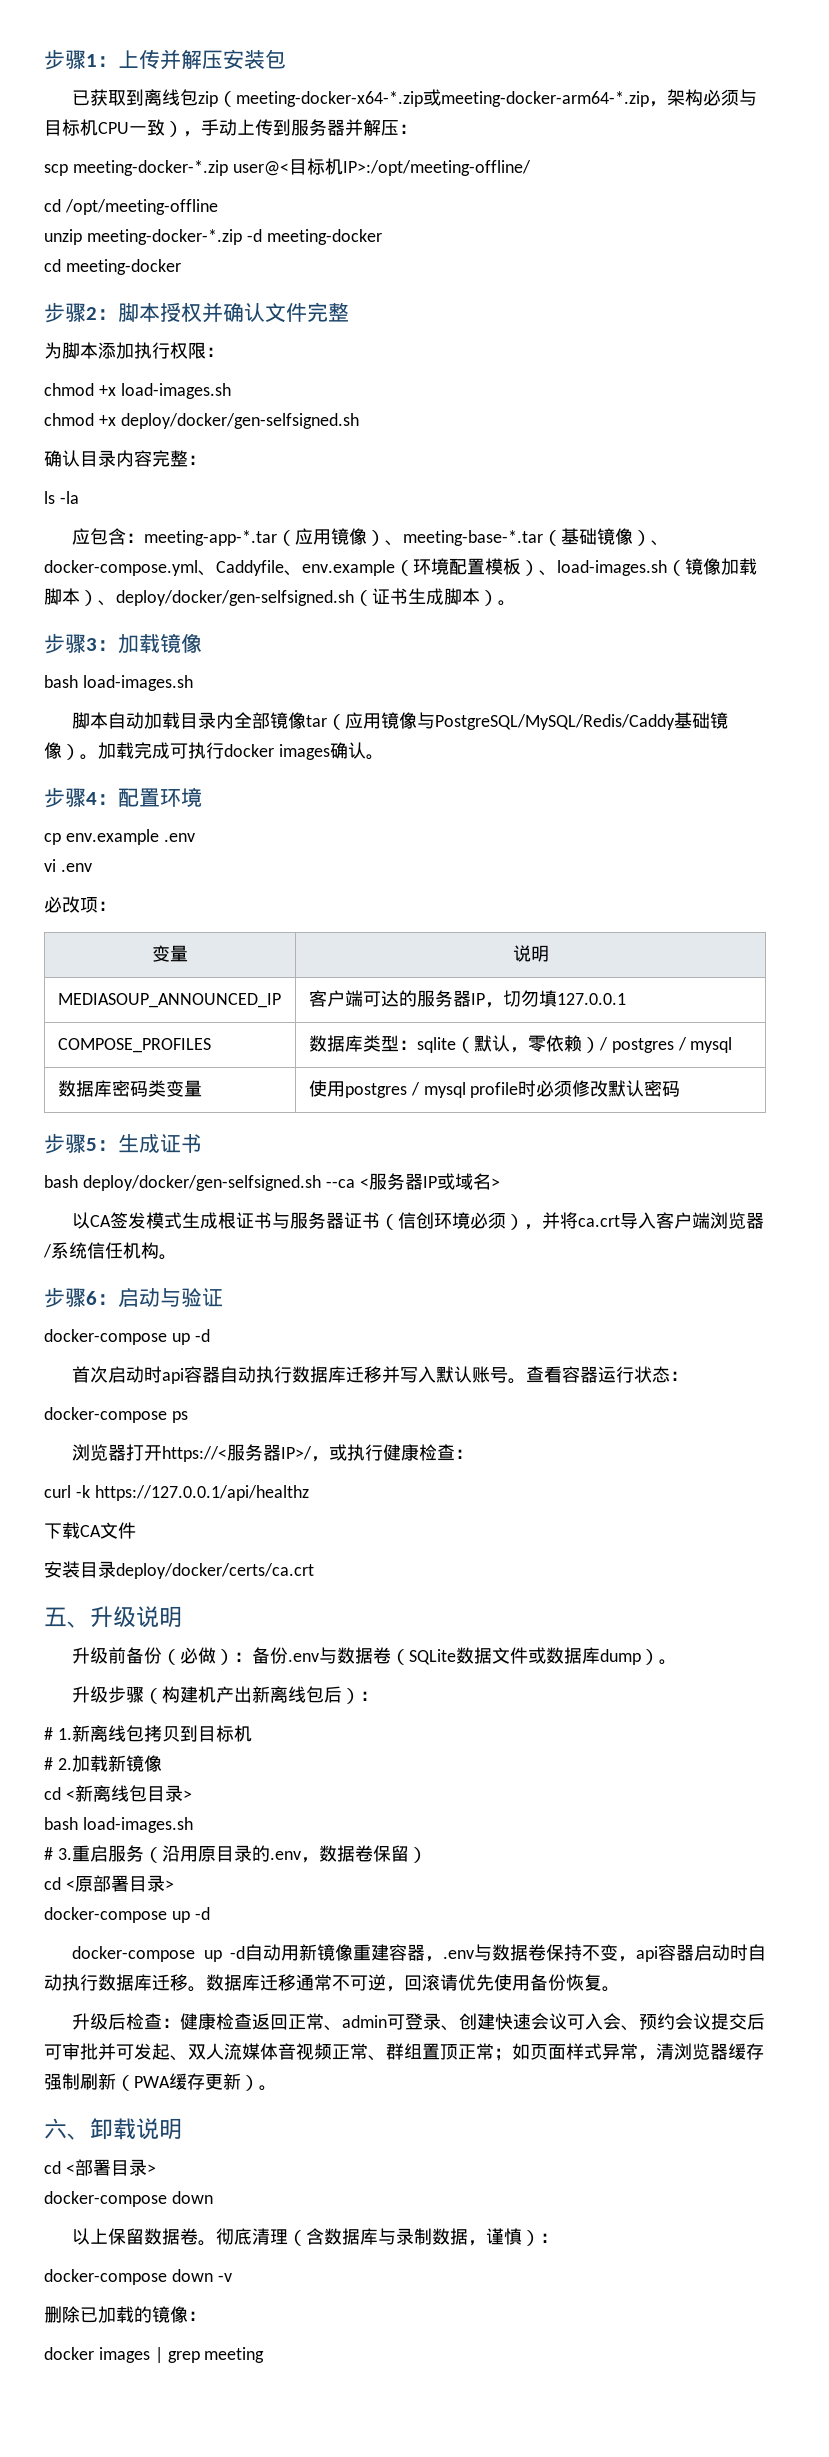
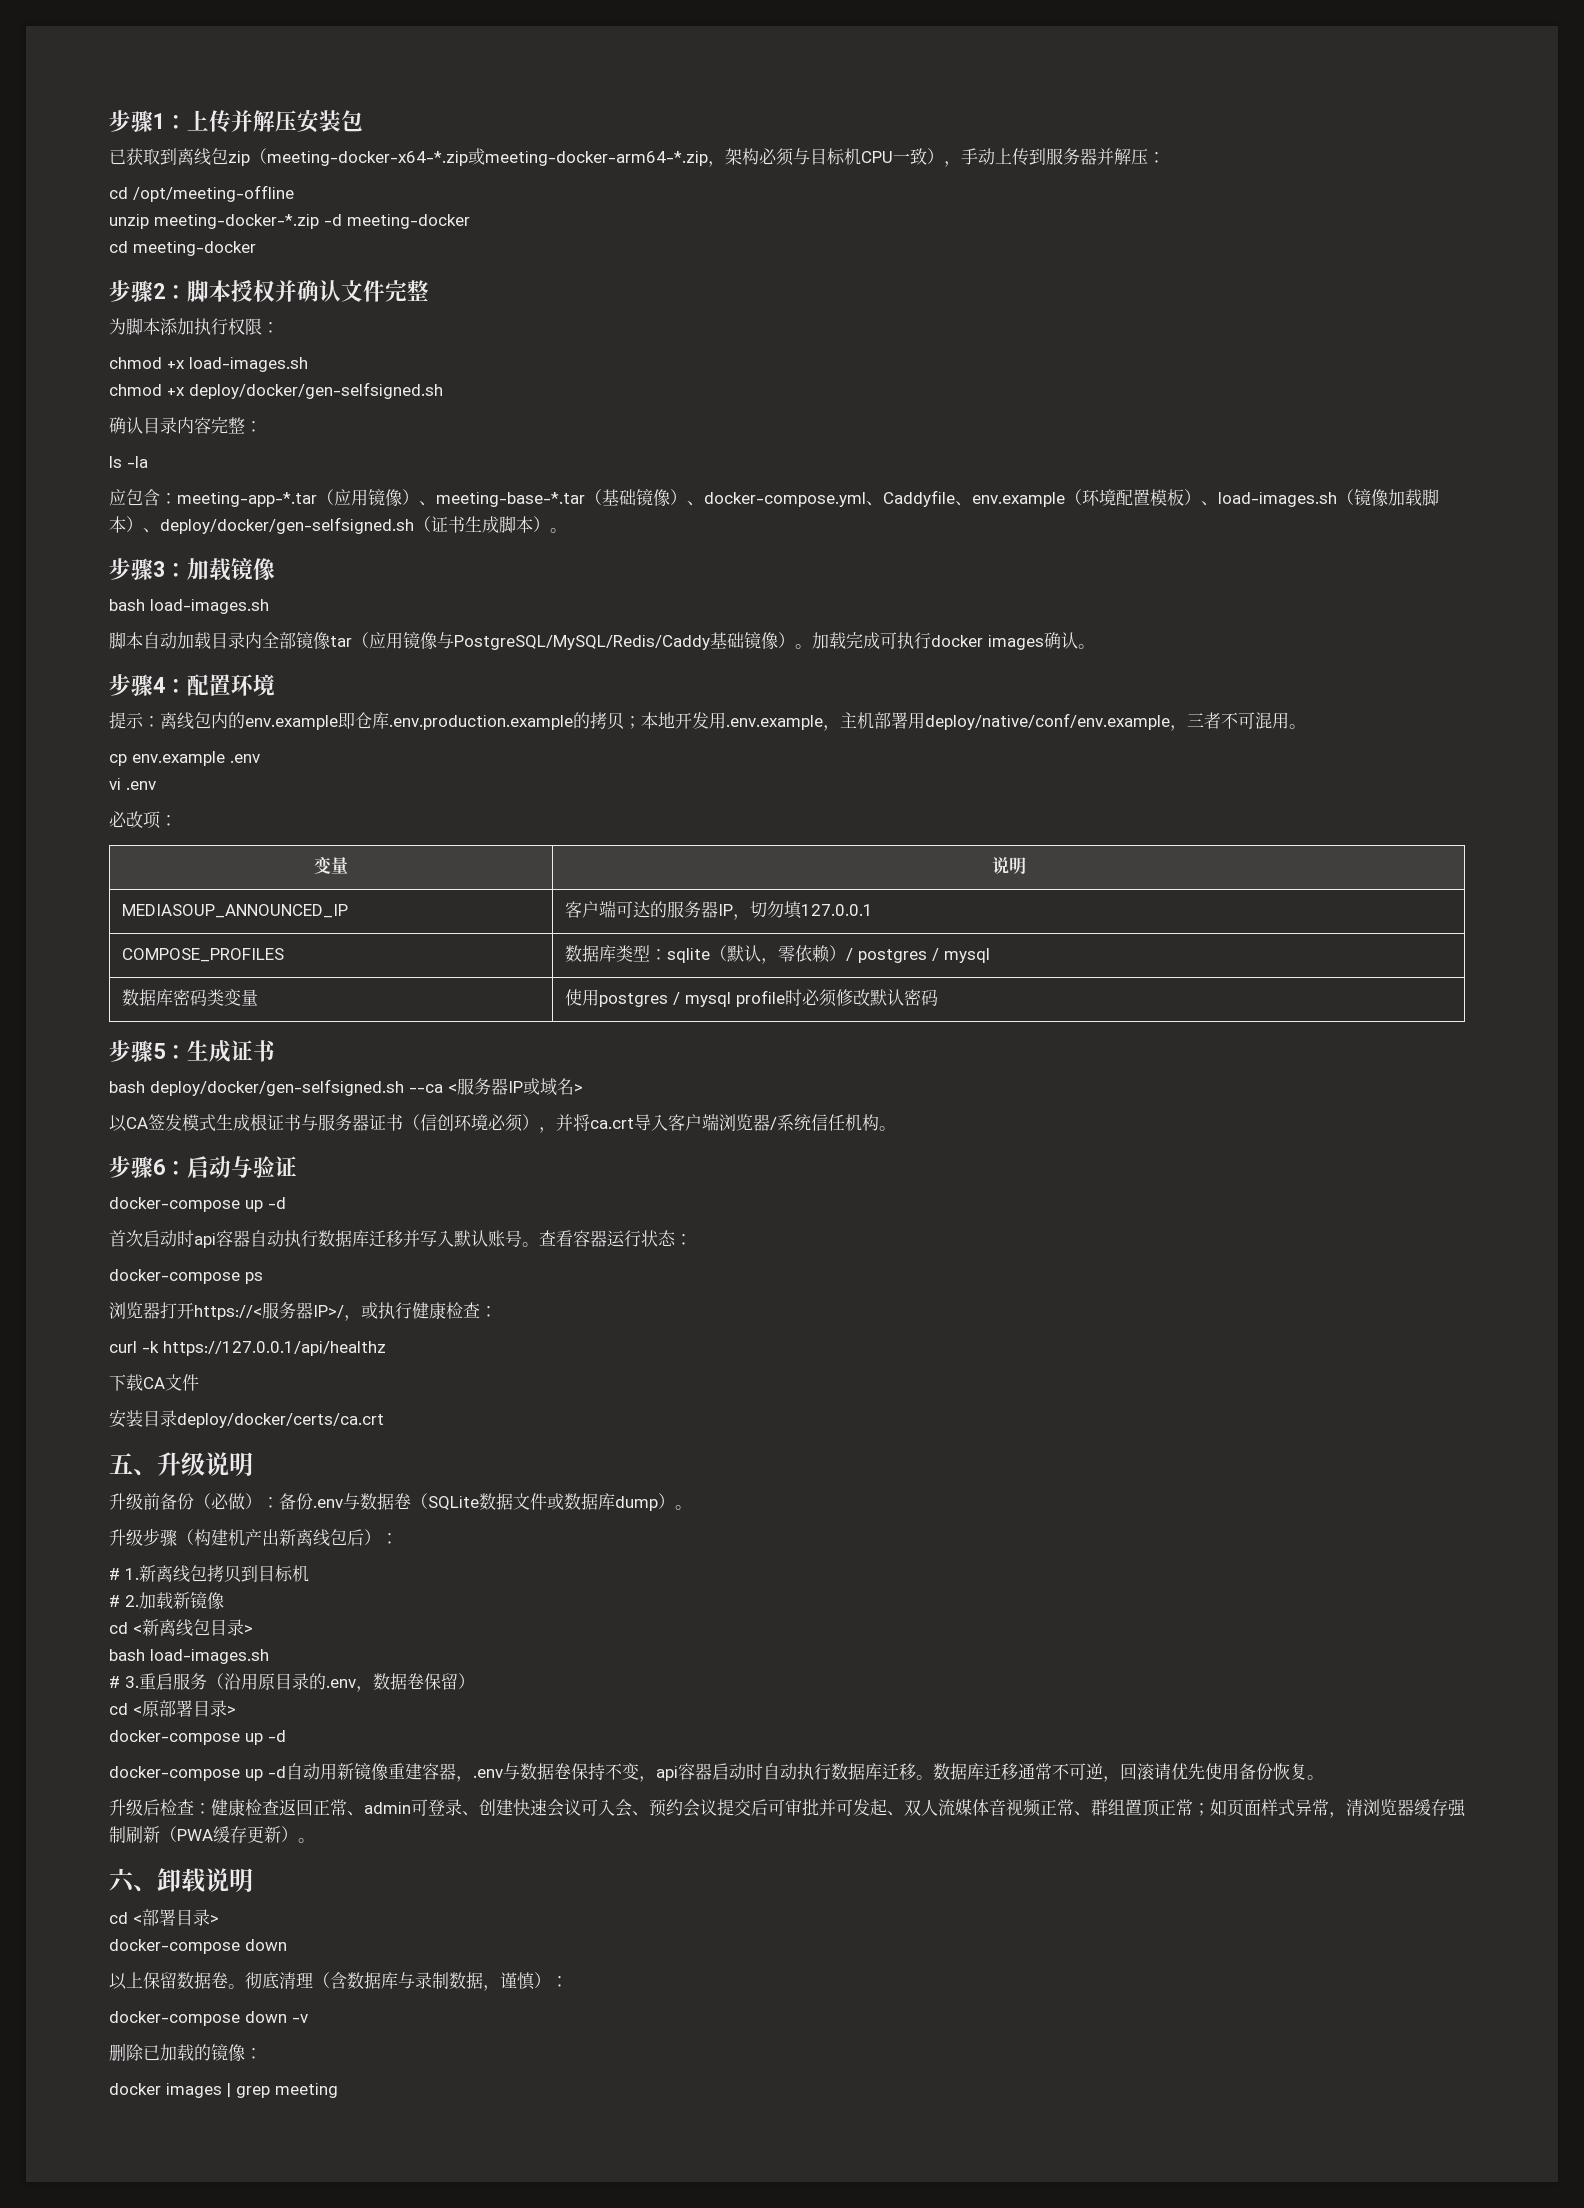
- scp meeting-docker-*.zip user@<目标机IP>:/opt/meeting-offline/
+ 提示：离线包内的env.example即仓库.env.production.example的拷贝；本地开发用.env.example，主机部署用deploy/native/conf/env.example，三者不可混用。

